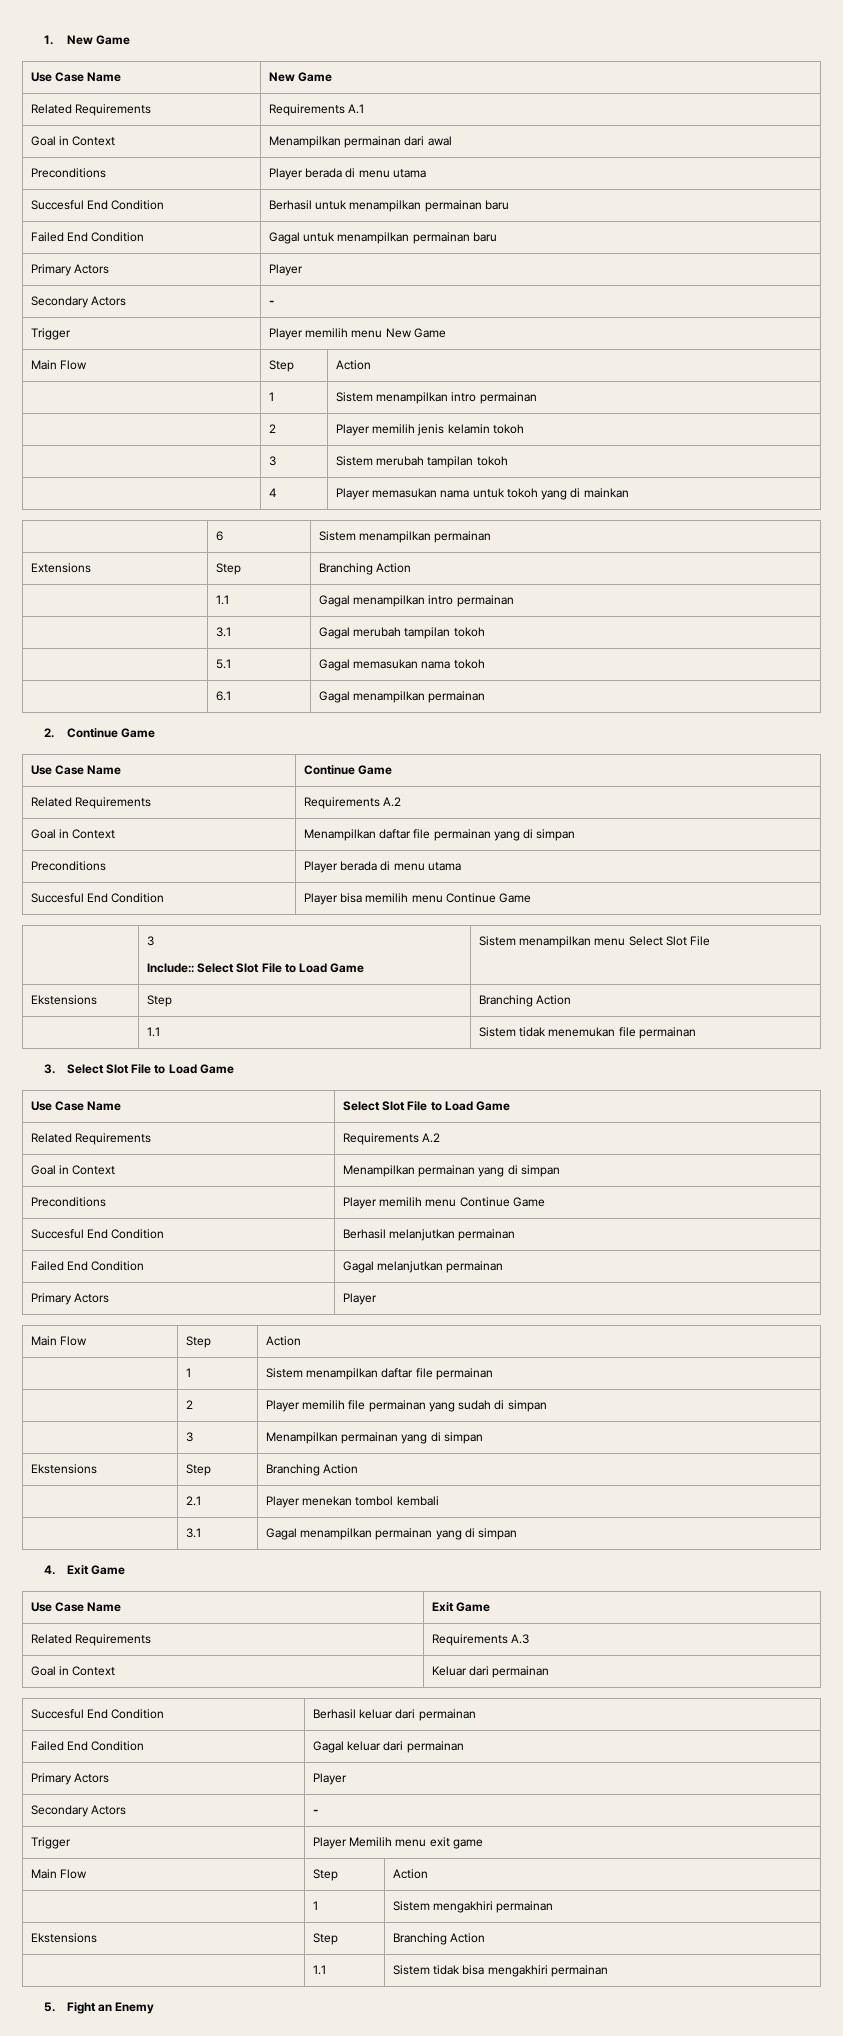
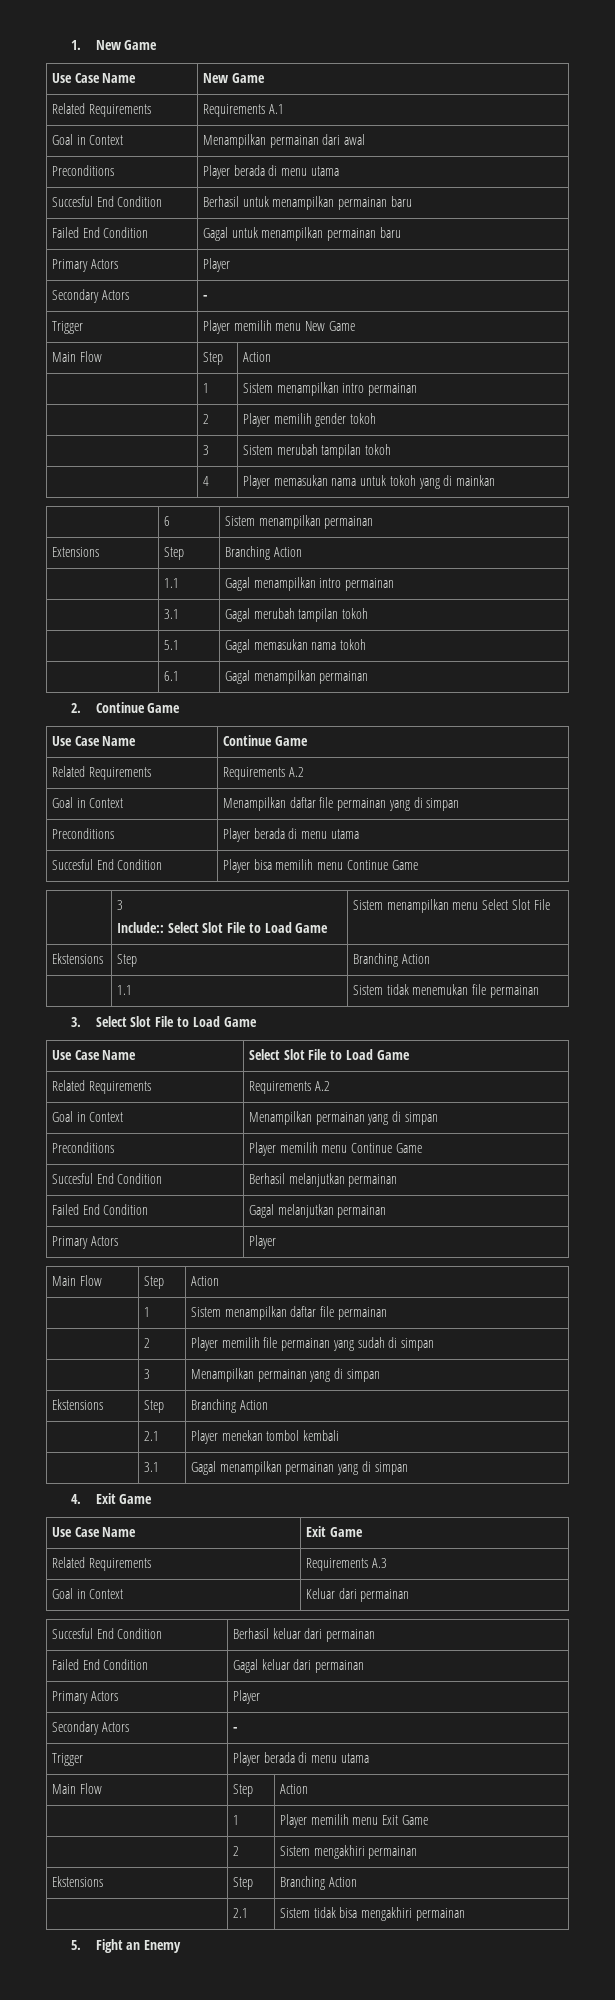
- | 2 | Player memilih jenis kelamin tokoh
+ | 2 | Player memilih gender tokoh
- Trigger | Player Memilih menu exit game
+ Trigger | Player berada di menu utama
  Main Flow | Step | Action
- | 1 | Sistem mengakhiri permainan
+ | 1 | Player memilih menu Exit Game
+ | 2 | Sistem mengakhiri permainan
- | 1.1 | Sistem tidak bisa mengakhiri permainan
+ | 2.1 | Sistem tidak bisa mengakhiri permainan

